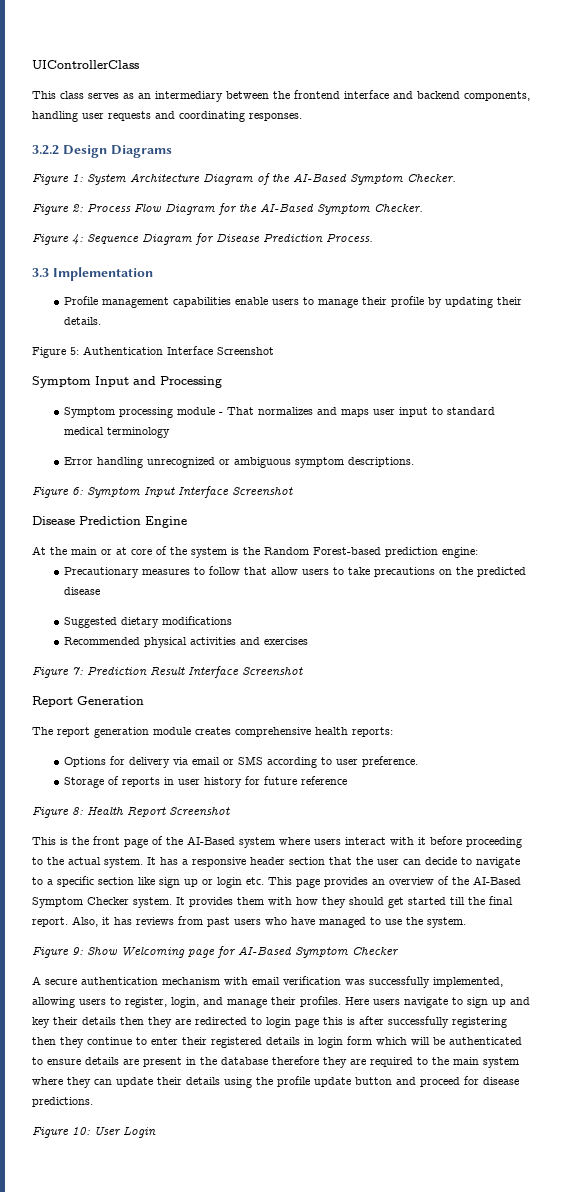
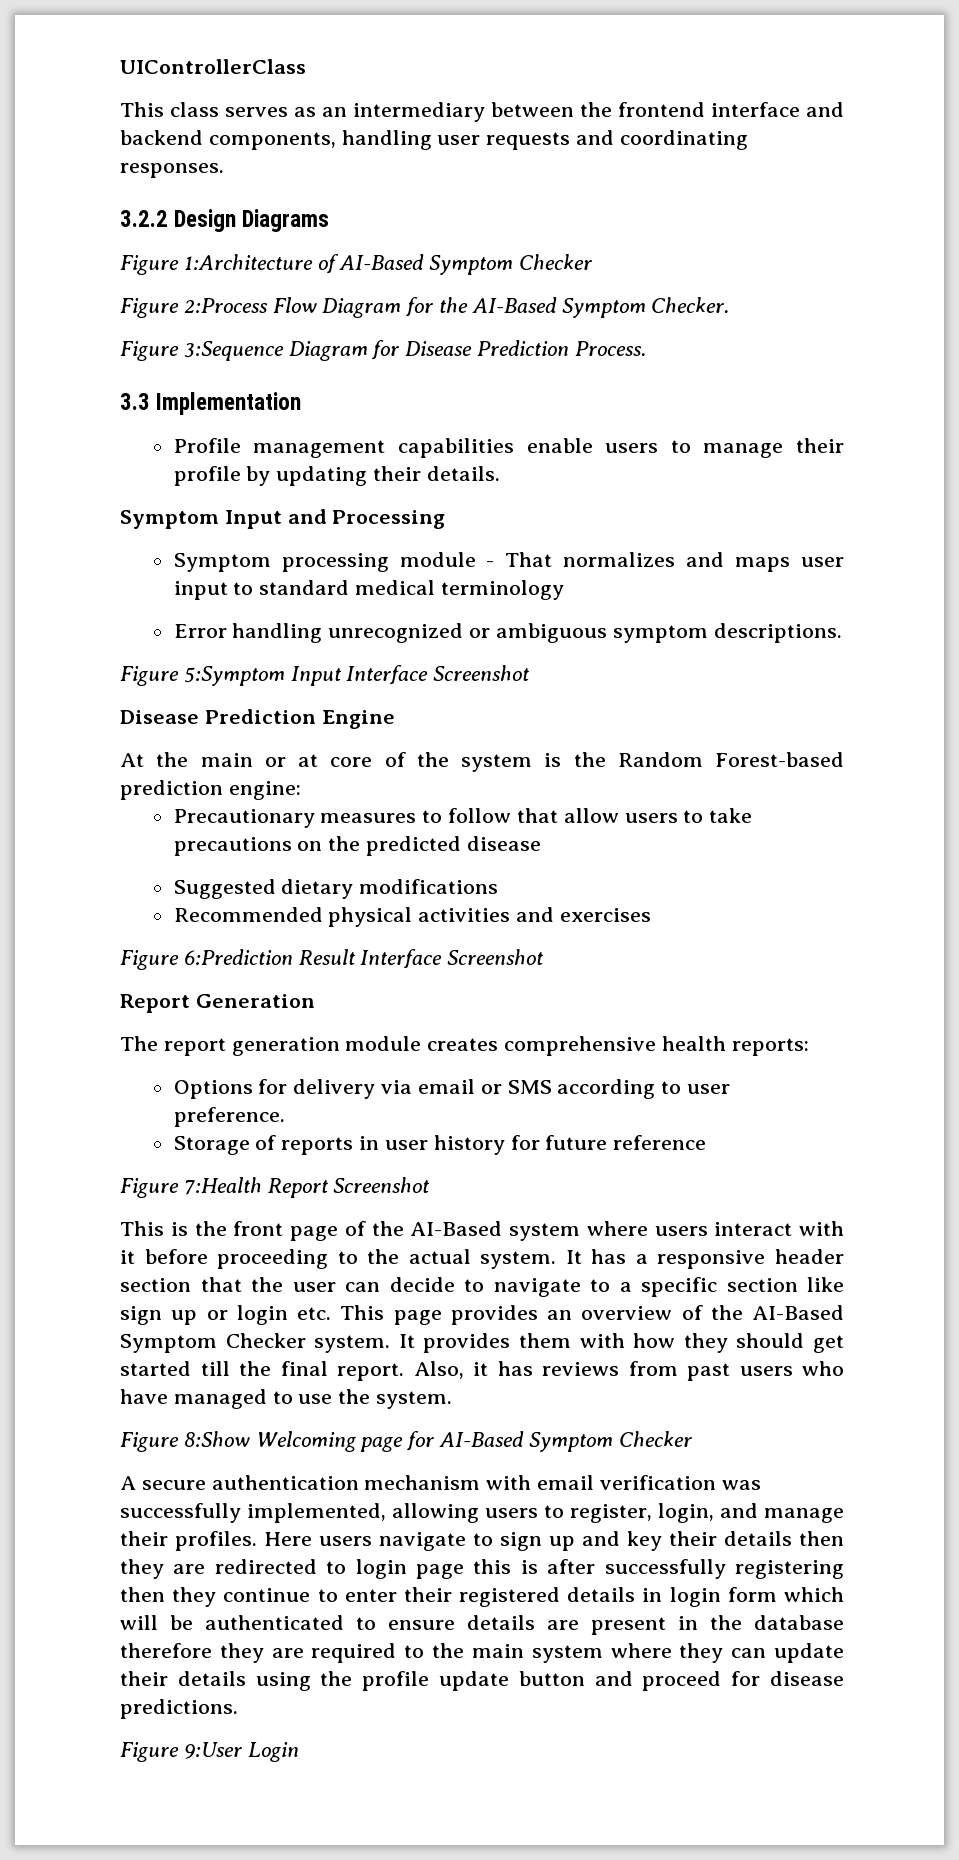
- Figure 1: System Architecture Diagram of the AI-Based Symptom Checker.
- Figure 2: Process Flow Diagram for the AI-Based Symptom Checker.
+ Figure 1:Architecture of AI-Based Symptom Checker
+ Figure 2:Process Flow Diagram for the AI-Based Symptom Checker.
- Figure 4: Sequence Diagram for Disease Prediction Process.
+ Figure 3:Sequence Diagram for Disease Prediction Process.
- Figure 5: Authentication Interface Screenshot
- Figure 6: Symptom Input Interface Screenshot
+ Figure 5:Symptom Input Interface Screenshot
- Figure 7: Prediction Result Interface Screenshot
+ Figure 6:Prediction Result Interface Screenshot
- Figure 8: Health Report Screenshot
+ Figure 7:Health Report Screenshot
- Figure 9: Show Welcoming page for AI-Based Symptom Checker
+ Figure 8:Show Welcoming page for AI-Based Symptom Checker
- Figure 10: User Login
+ Figure 9:User Login

